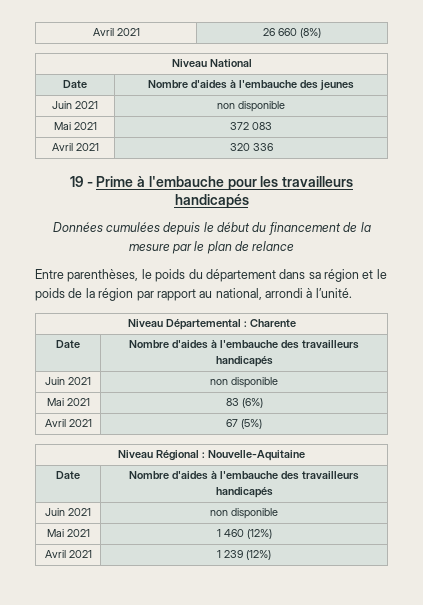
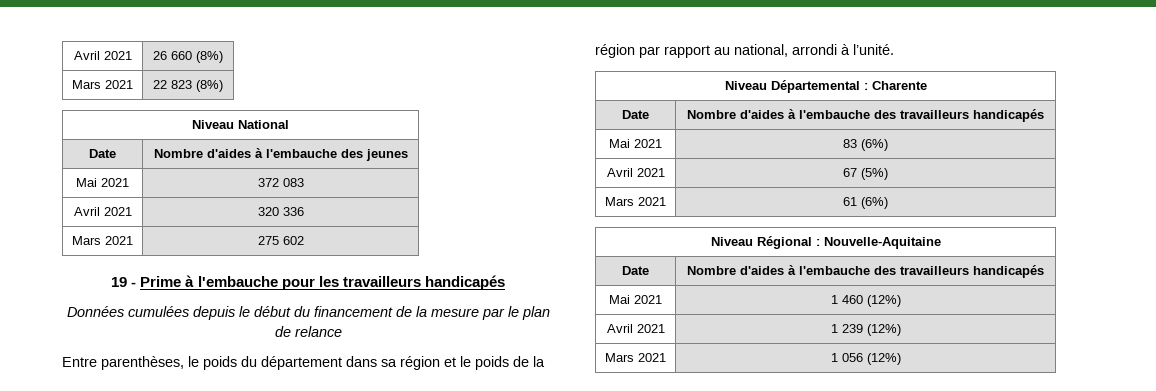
+ Mars 2021 | 22 823 (8%)
  Date | Nombre d'aides à l'embauche des jeunes
- Juin 2021 | non disponible
+ Mars 2021 | 275 602
  Niveau Départemental : Charente
  Date | Nombre d'aides à l'embauche des travailleurs handicapés
- Juin 2021 | non disponible
+ Mars 2021 | 61 (6%)
  Niveau Régional : Nouvelle-Aquitaine
  Date | Nombre d'aides à l'embauche des travailleurs handicapés
- Juin 2021 | non disponible
+ Mars 2021 | 1 056 (12%)

